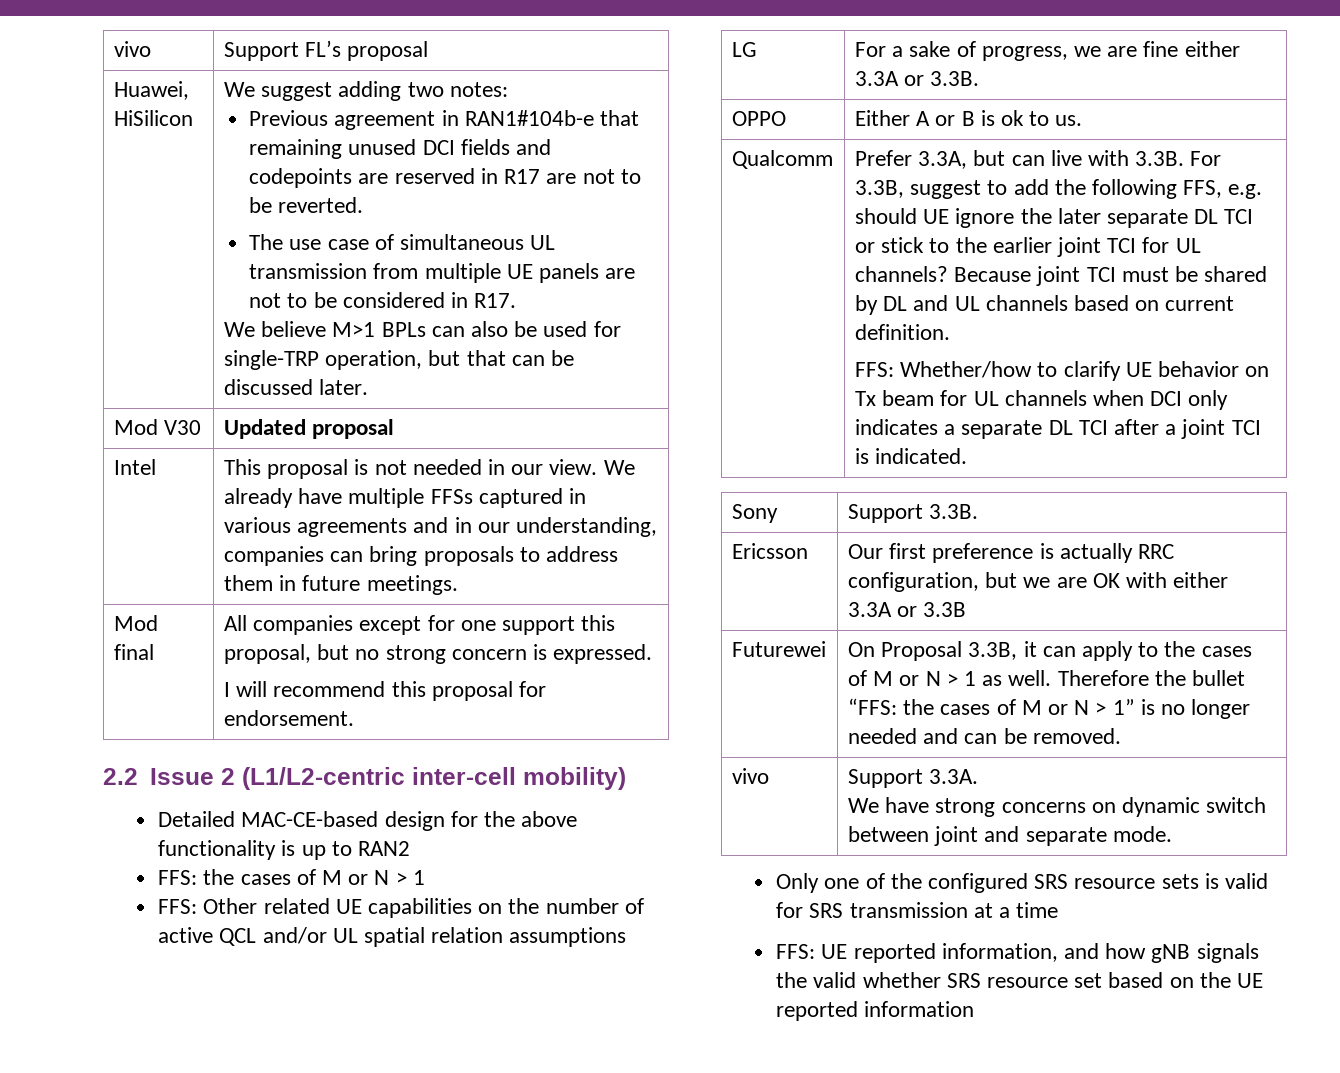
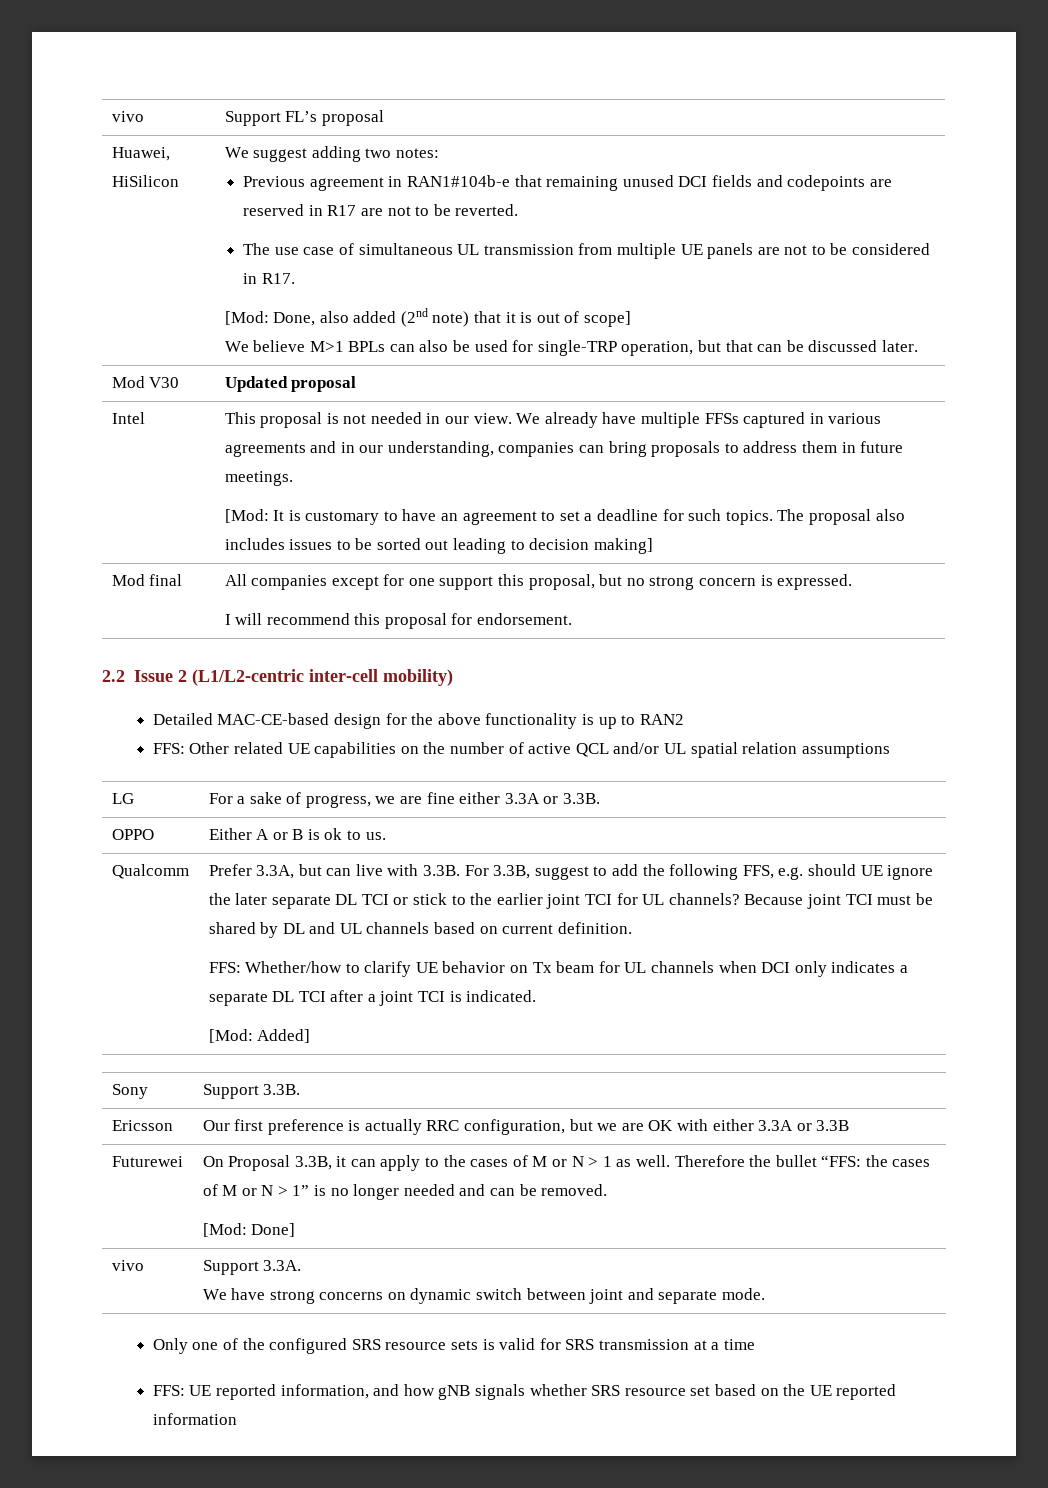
+ [Mod: Done, also added (2nd note) that it is out of scope]
+ [Mod: It is customary to have an agreement to set a deadline for such topics. The proposal also includes issues to be sorted out leading to decision making]
- FFS: the cases of M or N > 1
+ [Mod: Added]
  Futurewei | On Proposal 3.3B, it can apply to the cases of M or N > 1 as well. Therefore the bullet “FFS: the cases of M or N > 1” is no longer needed and can be removed.
+ [Mod: Done]
- FFS: UE reported information, and how gNB signals the valid whether SRS resource set based on the UE reported information
+ FFS: UE reported information, and how gNB signals whether SRS resource set based on the UE reported information

